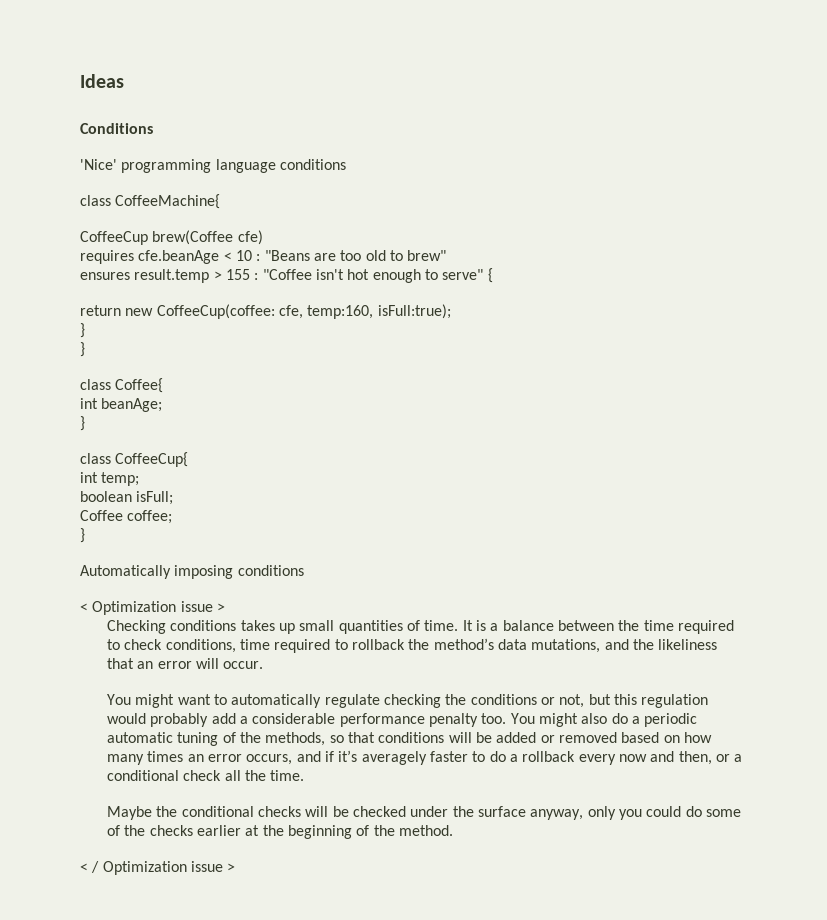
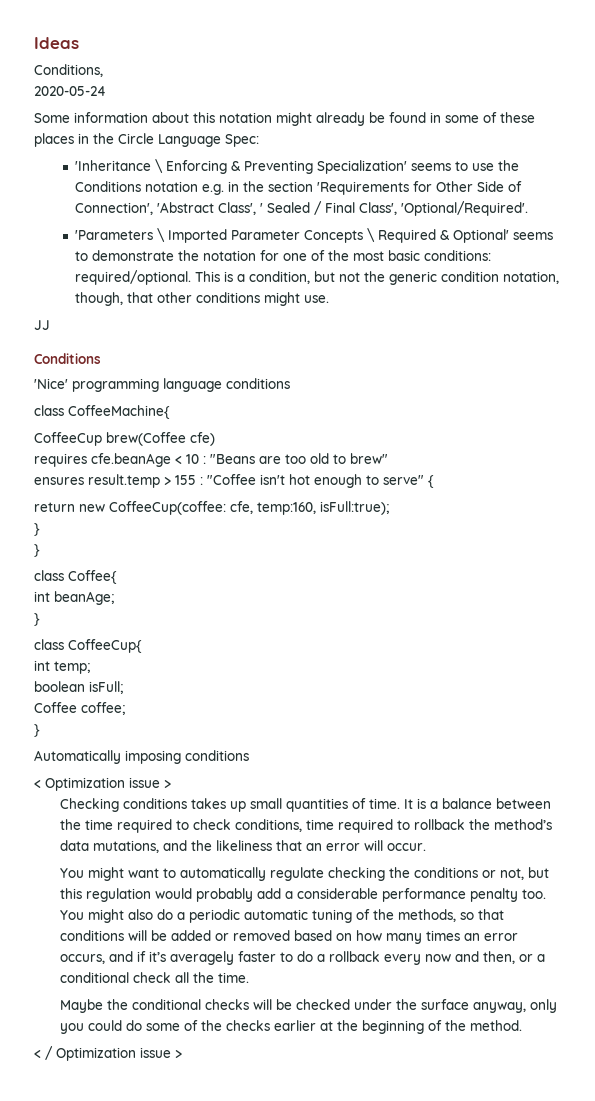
+ Conditions,
+ 2020-05-24
+ Some information about this notation might already be found in some of these places in the Circle Language Spec:
+ 'Inheritance \ Enforcing & Preventing Specialization' seems to use the Conditions notation e.g. in the section 'Requirements for Other Side of Connection', 'Abstract Class', ' Sealed / Final Class', 'Optional/Required'.
+ 'Parameters \ Imported Parameter Concepts \ Required & Optional' seems to demonstrate the notation for one of the most basic conditions: required/optional. This is a condition, but not the generic condition notation, though, that other conditions might use.
+ JJ

